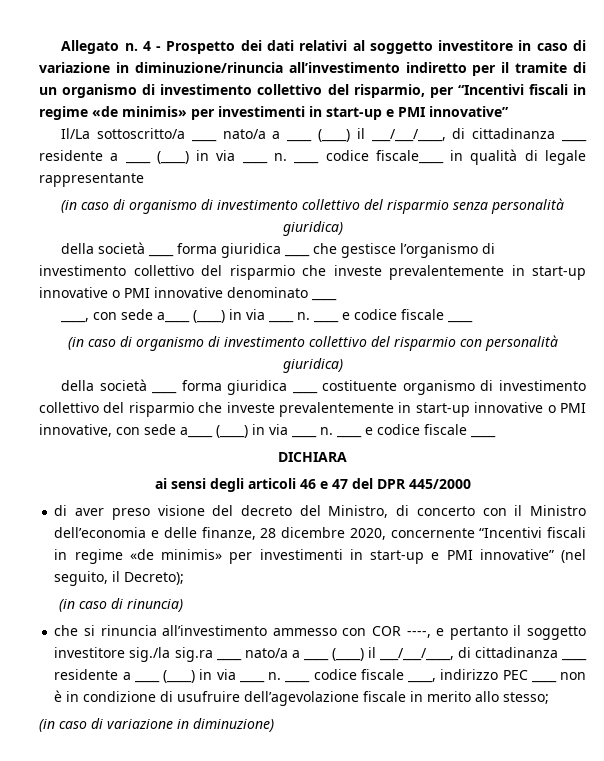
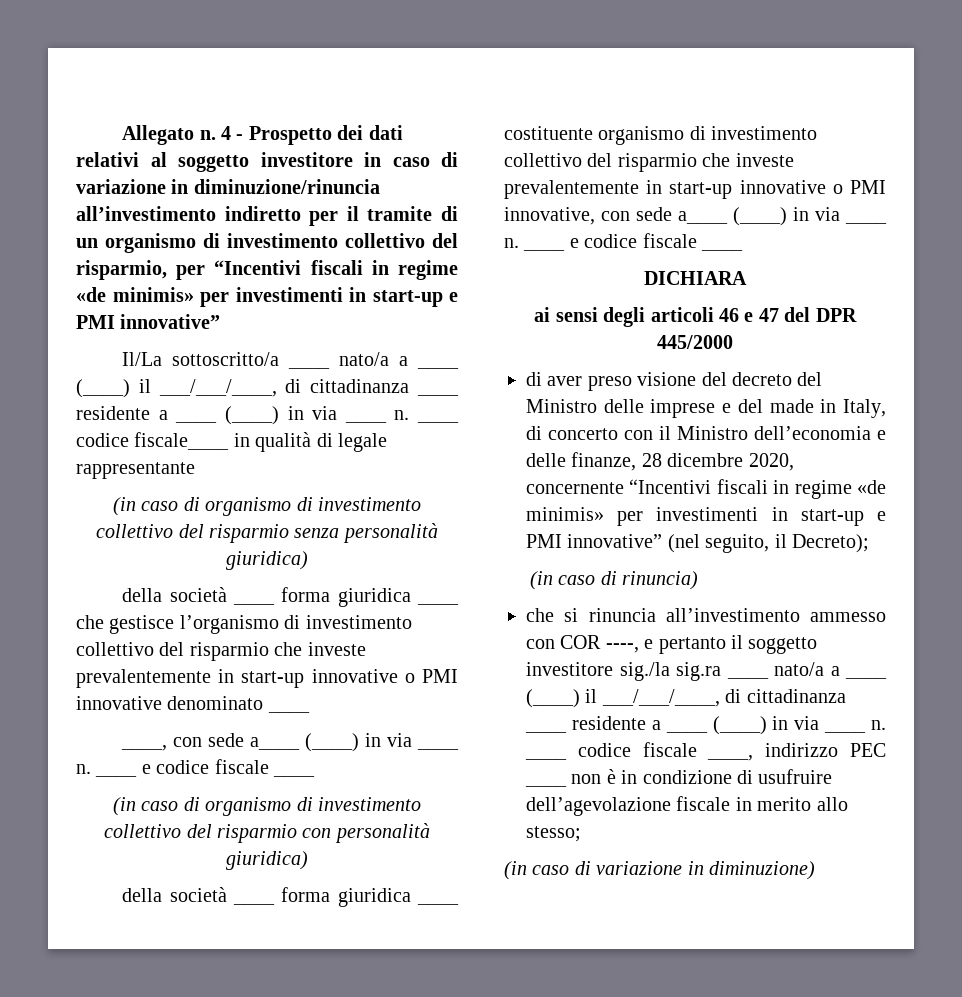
- di aver preso visione del decreto del Ministro, di concerto con il Ministro dell’economia e delle finanze, 28 dicembre 2020, concernente “Incentivi fiscali in regime «de minimis» per investimenti in start-up e PMI innovative” (nel seguito, il Decreto);
+ di aver preso visione del decreto del Ministro delle imprese e del made in Italy, di concerto con il Ministro dell’economia e delle finanze, 28 dicembre 2020, concernente “Incentivi fiscali in regime «de minimis» per investimenti in start-up e PMI innovative” (nel seguito, il Decreto);

